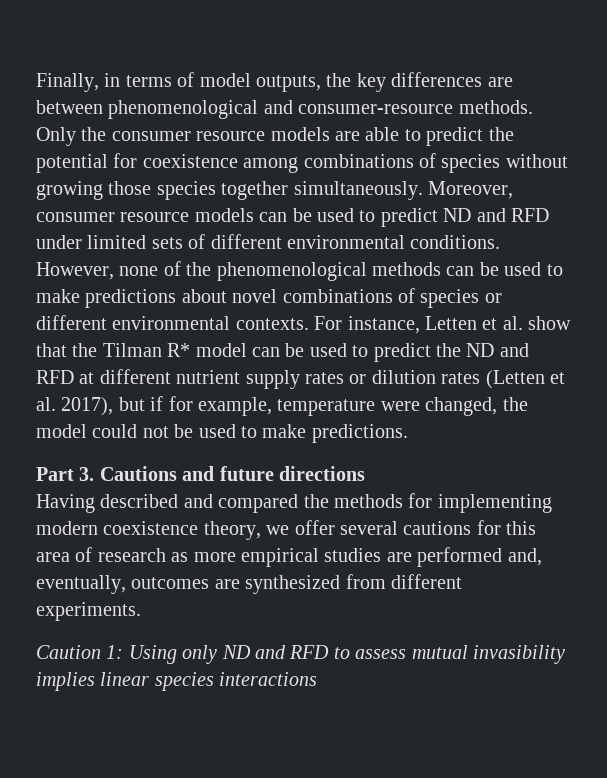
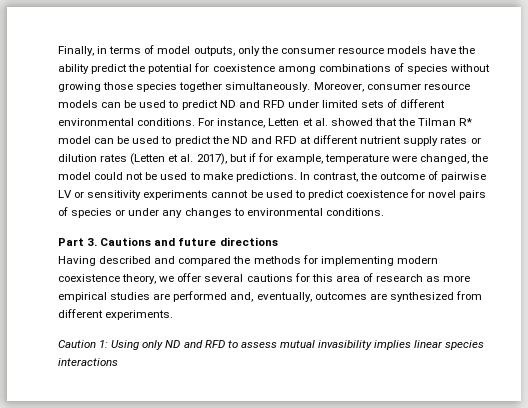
- Finally, in terms of model outputs, the key differences are between phenomenological and consumer-resource methods. Only the consumer resource models are able to predict the potential for coexistence among combinations of species without growing those species together simultaneously.
+ Finally, in terms of model outputs, only the consumer resource models have the ability predict the potential for coexistence among combinations of species without growing those species together simultaneously.
- However, none of the phenomenological methods can be used to make predictions about novel combinations of species or different environmental contexts.
- For instance, Letten et al. show that the Tilman R* model can be used to predict the ND and RFD at different nutrient supply rates or dilution rates (Letten et al. 2017), but if for example, temperature were changed, the model could not be used to make predictions.
+ For instance, Letten et al. showed that the Tilman R* model can be used to predict the ND and RFD at different nutrient supply rates or dilution rates (Letten et al. 2017), but if for example, temperature were changed, the model could not be used to make predictions. In contrast, the outcome of pairwise LV or sensitivity experiments cannot be used to predict coexistence for novel pairs of species or under any changes to environmental conditions.

